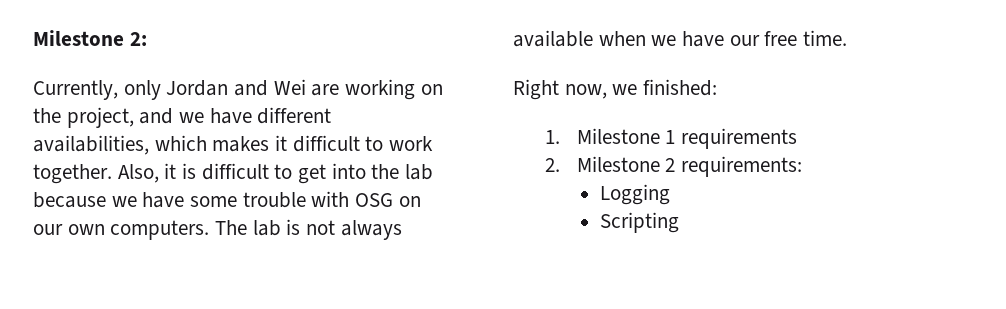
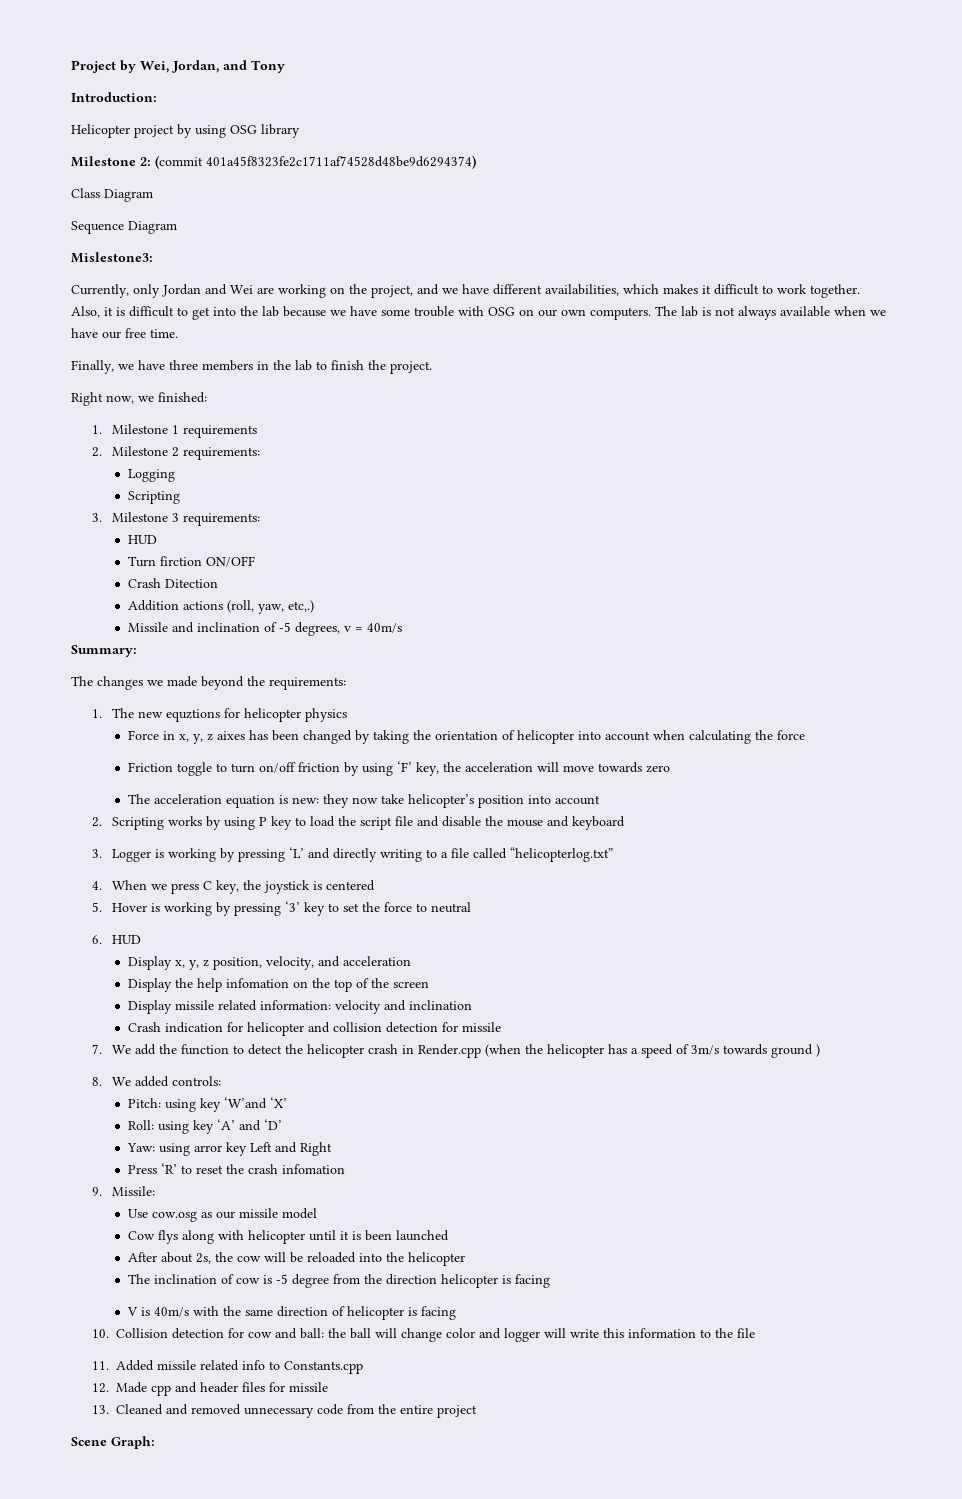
- Milestone 2:
+ Project by Wei, Jordan, and Tony
+ Introduction:
+ Helicopter project by using OSG library
+ Milestone 2: (commit 401a45f8323fe2c1711af74528d48be9d6294374)
+ Class Diagram
+ Sequence Diagram
+ Mislestone3:
+ Finally, we have three members in the lab to finish the project.
+ 3. Milestone 3 requirements:
+ HUD
+ Turn firction ON/OFF
+ Crash Ditection
+ Addition actions (roll, yaw, etc,.)
+ Missile and inclination of -5 degrees, v = 40m/s
+ Summary:
+ The changes we made beyond the requirements:
+ 1. The new equztions for helicopter physics
+ Force in x, y, z aixes has been changed by taking the orientation of helicopter into account when calculating the force
+ Friction toggle to turn on/off friction by using ‘F’ key, the acceleration will move towards zero
+ The acceleration equation is new: they now take helicopter’s position into account
+ 2. Scripting works by using P key to load the script file and disable the mouse and keyboard
+ 3. Logger is working by pressing ‘L’ and directly writing to a file called “helicopterlog.txt”
+ 4. When we press C key, the joystick is centered
+ 5. Hover is working by pressing ‘3’ key to set the force to neutral
+ 6. HUD
+ Display x, y, z position, velocity, and acceleration
+ Display the help infomation on the top of the screen
+ Display missile related information: velocity and inclination
+ Crash indication for helicopter and collision detection for missile
+ 7. We add the function to detect the helicopter crash in Render.cpp (when the helicopter has a speed of 3m/s towards ground )
+ 8. We added controls:
+ Pitch: using key ‘W’and ‘X’
+ Roll: using key ‘A’ and ‘D’
+ Yaw: using arror key Left and Right
+ Press ‘R’ to reset the crash infomation
+ 9. Missile:
+ Use cow.osg as our missile model
+ Cow flys along with helicopter until it is been launched
+ After about 2s, the cow will be reloaded into the helicopter
+ The inclination of cow is -5 degree from the direction helicopter is facing
+ V is 40m/s with the same direction of helicopter is facing
+ 10. Collision detection for cow and ball: the ball will change color and logger will write this information to the file
+ 11. Added missile related info to Constants.cpp
+ 12. Made cpp and header files for missile
+ 13. Cleaned and removed unnecessary code from the entire project
+ Scene Graph:

